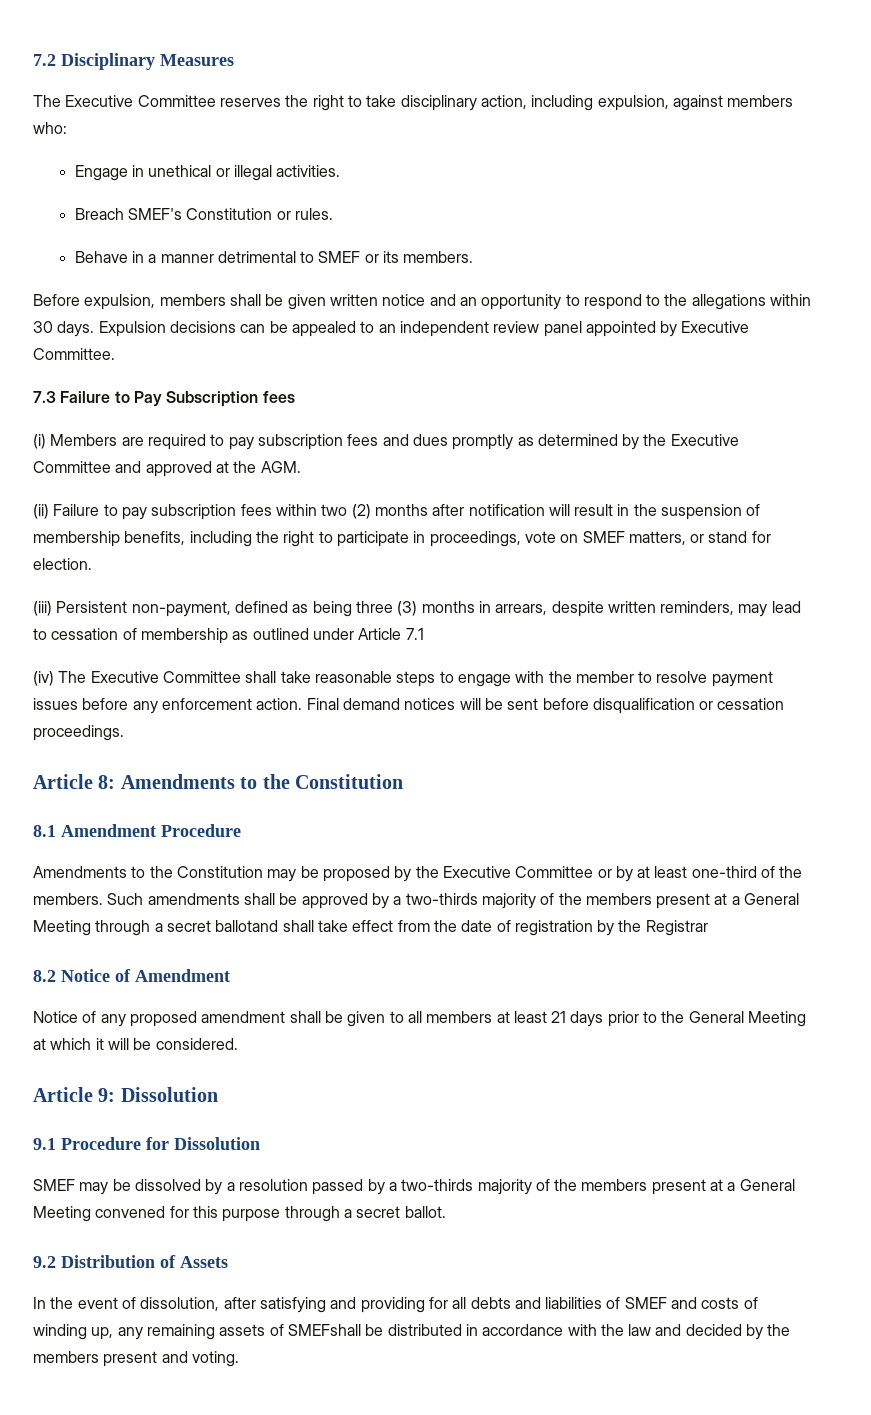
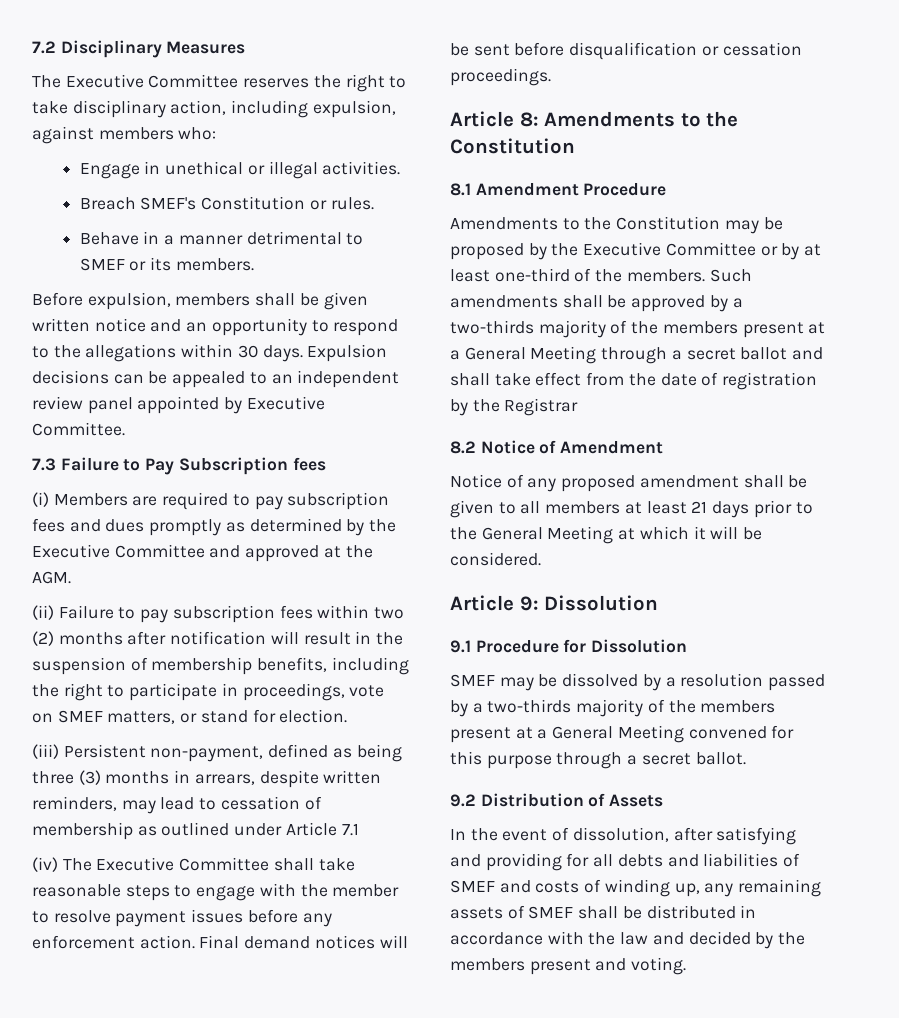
- Such amendments shall be approved by a two-thirds majority of the members present at a General Meeting through a secret ballotand shall take effect from the date of registration by the Registrar
+ Such amendments shall be approved by a two-thirds majority of the members present at a General Meeting through a secret ballot and shall take effect from the date of registration by the Registrar
- In the event of dissolution, after satisfying and providing for all debts and liabilities of SMEF and costs of winding up, any remaining assets of SMEFshall be distributed in accordance with the law and decided by the members present and voting.
+ In the event of dissolution, after satisfying and providing for all debts and liabilities of SMEF and costs of winding up, any remaining assets of SMEF shall be distributed in accordance with the law and decided by the members present and voting.

